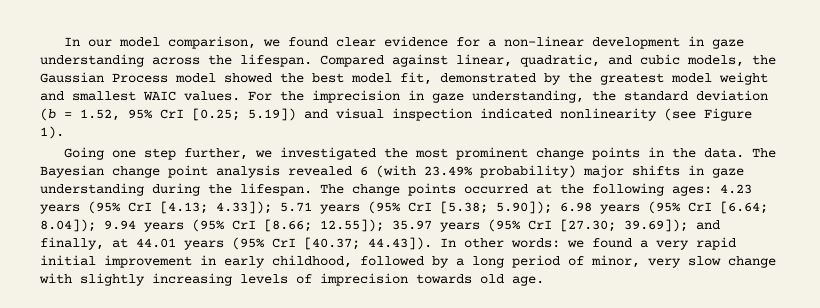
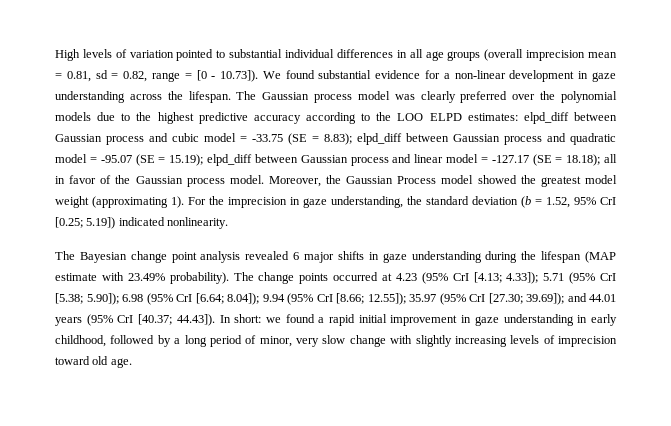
- In our model comparison, we found clear evidence for a non-linear development in gaze understanding across the lifespan.
+ High levels of variation pointed to substantial individual differences in all age groups (overall imprecision mean = 0.81, sd = 0.82, range = [0 - 10.73]). We found substantial evidence for a non-linear development in gaze understanding across the lifespan.
- Compared against linear, quadratic, and cubic models, the Gaussian Process model showed the best model fit, demonstrated by the greatest model weight and smallest WAIC values.
+ The Gaussian process model was clearly preferred over the polynomial models due to the highest predictive accuracy according to the LOO ELPD estimates: elpd_diff between Gaussian process and cubic model = -33.75 (SE = 8.83); elpd_diff between Gaussian process and quadratic model = -95.07 (SE = 15.19); elpd_diff between Gaussian process and linear model = -127.17 (SE = 18.18); all in favor of the Gaussian process model. Moreover, the Gaussian Process model showed the greatest model weight (approximating 1).
- For the imprecision in gaze understanding, the standard deviation (b = 1.52, 95% CrI [0.25; 5.19]) and visual inspection indicated nonlinearity (see Figure 1).
- Going one step further, we investigated the most prominent change points in the data. The Bayesian change point analysis revealed 6 (with 23.49% probability) major shifts in gaze understanding during the lifespan.
+ For the imprecision in gaze understanding, the standard deviation (b = 1.52, 95% CrI [0.25; 5.19]) indicated nonlinearity.
+ The Bayesian change point analysis revealed 6 major shifts in gaze understanding during the lifespan (MAP estimate with 23.49% probability).
- The change points occurred at the following ages: 4.23 years (95% CrI [4.13;
+ The change points occurred at 4.23 (95% CrI [4.13;
- 5.71 years (95% CrI [5.38;
+ 5.71 (95% CrI [5.38;
- 6.98 years (95% CrI [6.64;
+ 6.98 (95% CrI [6.64;
- 9.94 years (95% CrI [8.66;
+ 9.94 (95% CrI [8.66;
- 35.97 years (95% CrI [27.30;
+ 35.97 (95% CrI [27.30;
- and finally, at 44.01 years (95% CrI [40.37;
+ and 44.01 years (95% CrI [40.37;
- 44.43]). In other words:
+ 44.43]). In short:
- we found a very rapid initial improvement in early childhood, followed by a long period of minor, very slow change with slightly increasing levels of imprecision towards old age.
+ we found a rapid initial improvement in gaze understanding in early childhood, followed by a long period of minor, very slow change with slightly increasing levels of imprecision toward old age.

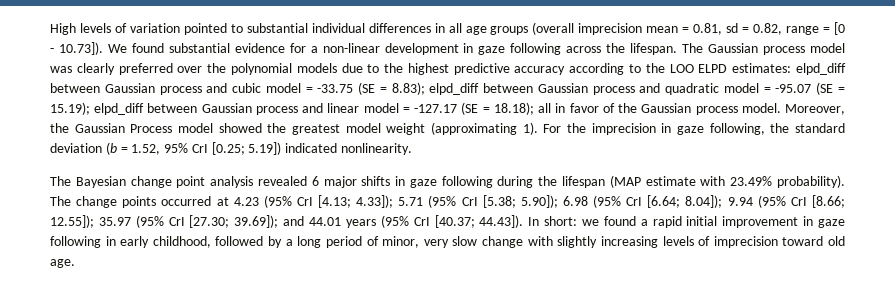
- High levels of variation pointed to substantial individual differences in all age groups (overall imprecision mean = 0.81, sd = 0.82, range = [0 - 10.73]). We found substantial evidence for a non-linear development in gaze understanding across the lifespan.
+ High levels of variation pointed to substantial individual differences in all age groups (overall imprecision mean = 0.81, sd = 0.82, range = [0 - 10.73]). We found substantial evidence for a non-linear development in gaze following across the lifespan.
- For the imprecision in gaze understanding, the standard deviation (b = 1.52, 95% CrI [0.25; 5.19]) indicated nonlinearity.
+ For the imprecision in gaze following, the standard deviation (b = 1.52, 95% CrI [0.25; 5.19]) indicated nonlinearity.
- The Bayesian change point analysis revealed 6 major shifts in gaze understanding during the lifespan (MAP estimate with 23.49% probability).
+ The Bayesian change point analysis revealed 6 major shifts in gaze following during the lifespan (MAP estimate with 23.49% probability).
- we found a rapid initial improvement in gaze understanding in early childhood, followed by a long period of minor, very slow change with slightly increasing levels of imprecision toward old age.
+ we found a rapid initial improvement in gaze following in early childhood, followed by a long period of minor, very slow change with slightly increasing levels of imprecision toward old age.

